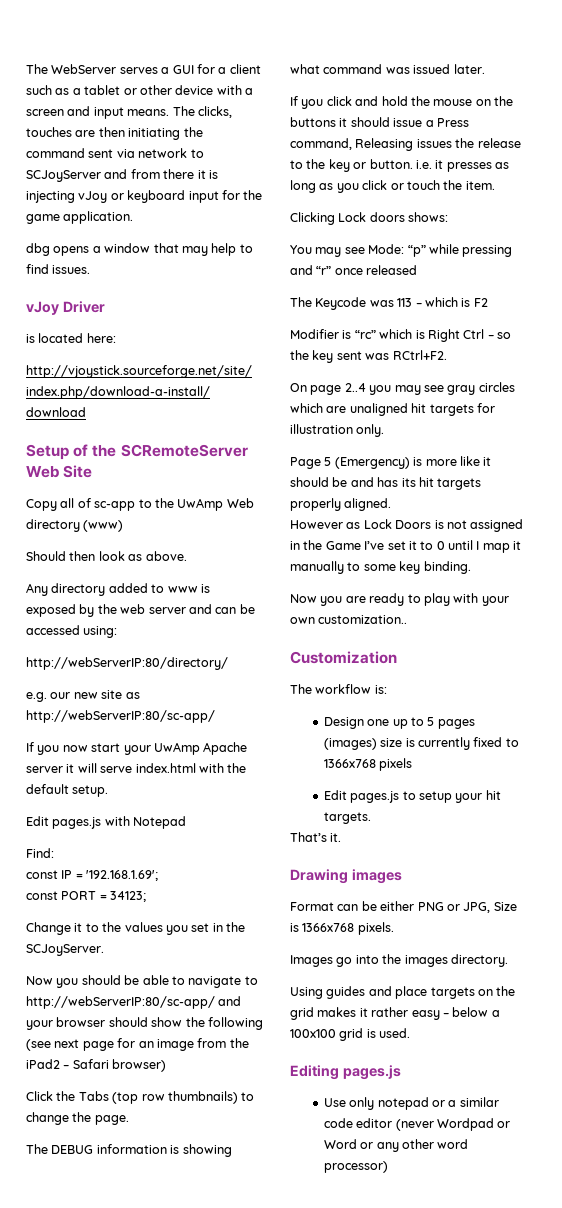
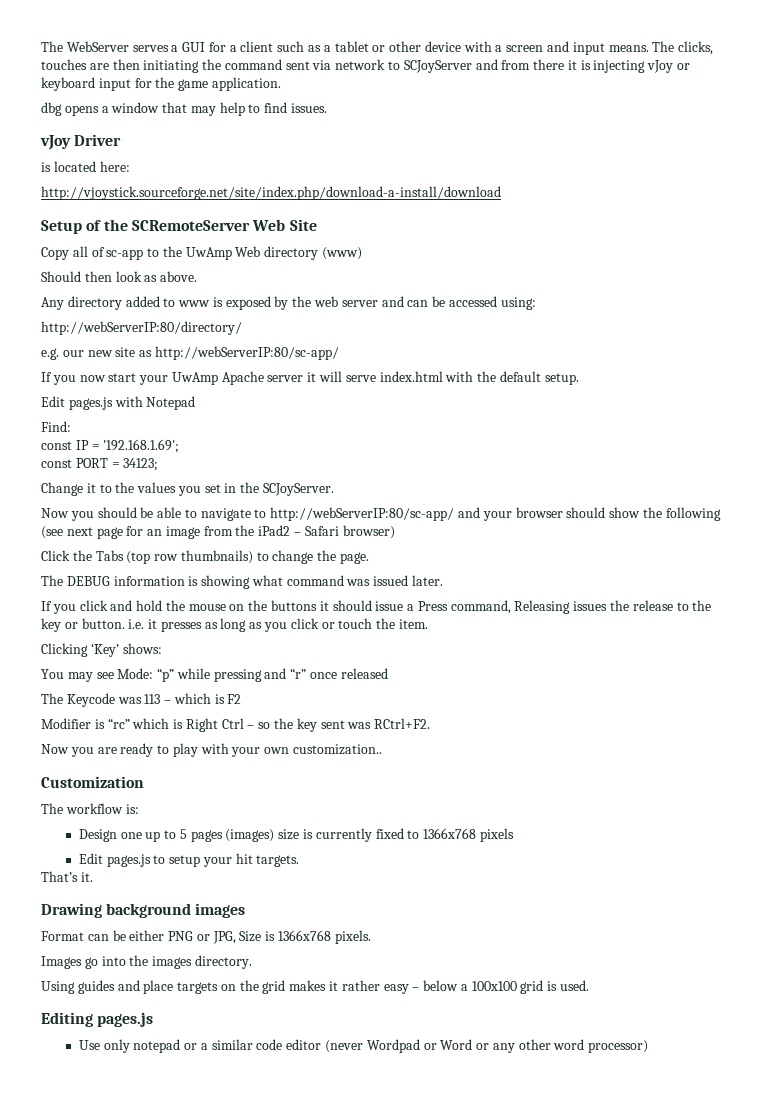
- Clicking Lock doors shows:
+ Clicking ‘Key’ shows:
- On page 2..4 you may see gray circles which are unaligned hit targets for illustration only.
- Page 5 (Emergency) is more like it should be and has its hit targets properly aligned.
- However as Lock Doors is not assigned in the Game I’ve set it to 0 until I map it manually to some key binding.
- Drawing images
+ Drawing background images

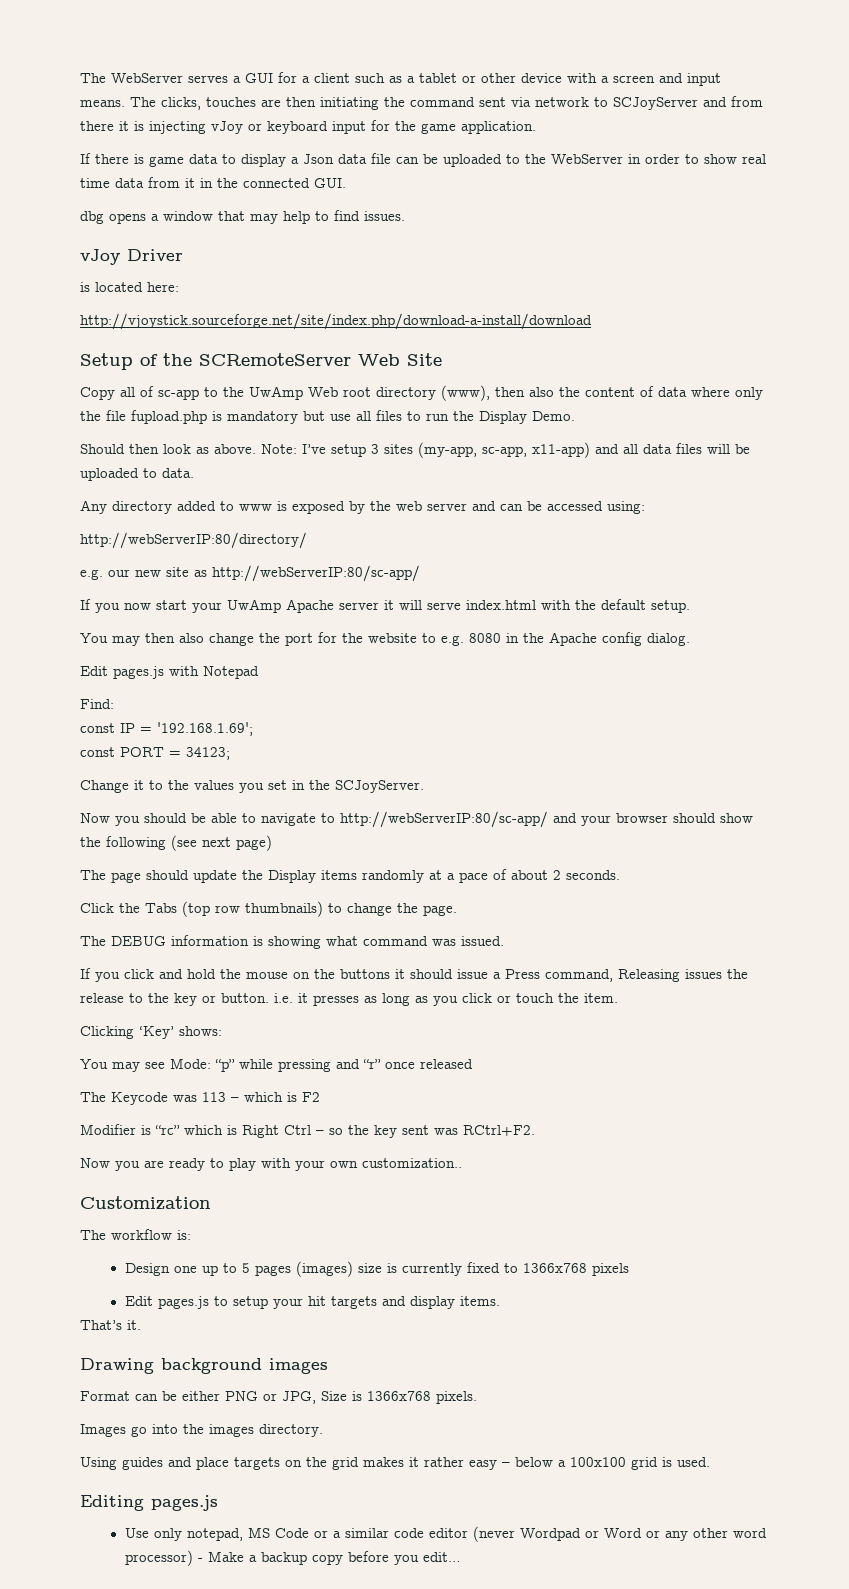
+ If there is game data to display a Json data file can be uploaded to the WebServer in order to show real time data from it in the connected GUI.
- Copy all of sc-app to the UwAmp Web directory (www)
+ Copy all of sc-app to the UwAmp Web root directory (www), then also the content of data where only the file fupload.php is mandatory but use all files to run the Display Demo.
+ Note: I’ve setup 3 sites (my-app, sc-app, x11-app) and all data files will be uploaded to data.
+ You may then also change the port for the website to e.g. 8080 in the Apache config dialog.
- Now you should be able to navigate to http://webServerIP:80/sc-app/ and your browser should show the following (see next page for an image from the iPad2 – Safari browser)
+ Now you should be able to navigate to http://webServerIP:80/sc-app/ and your browser should show the following (see next page)
+ The page should update the Display items randomly at a pace of about 2 seconds.
- The DEBUG information is showing what command was issued later.
+ The DEBUG information is showing what command was issued.
- Edit pages.js to setup your hit targets.
+ Edit pages.js to setup your hit targets and display items.
- Use only notepad or a similar code editor (never Wordpad or Word or any other word processor)
+ Use only notepad, MS Code or a similar code editor (never Wordpad or Word or any other word processor) - Make a backup copy before you edit…

